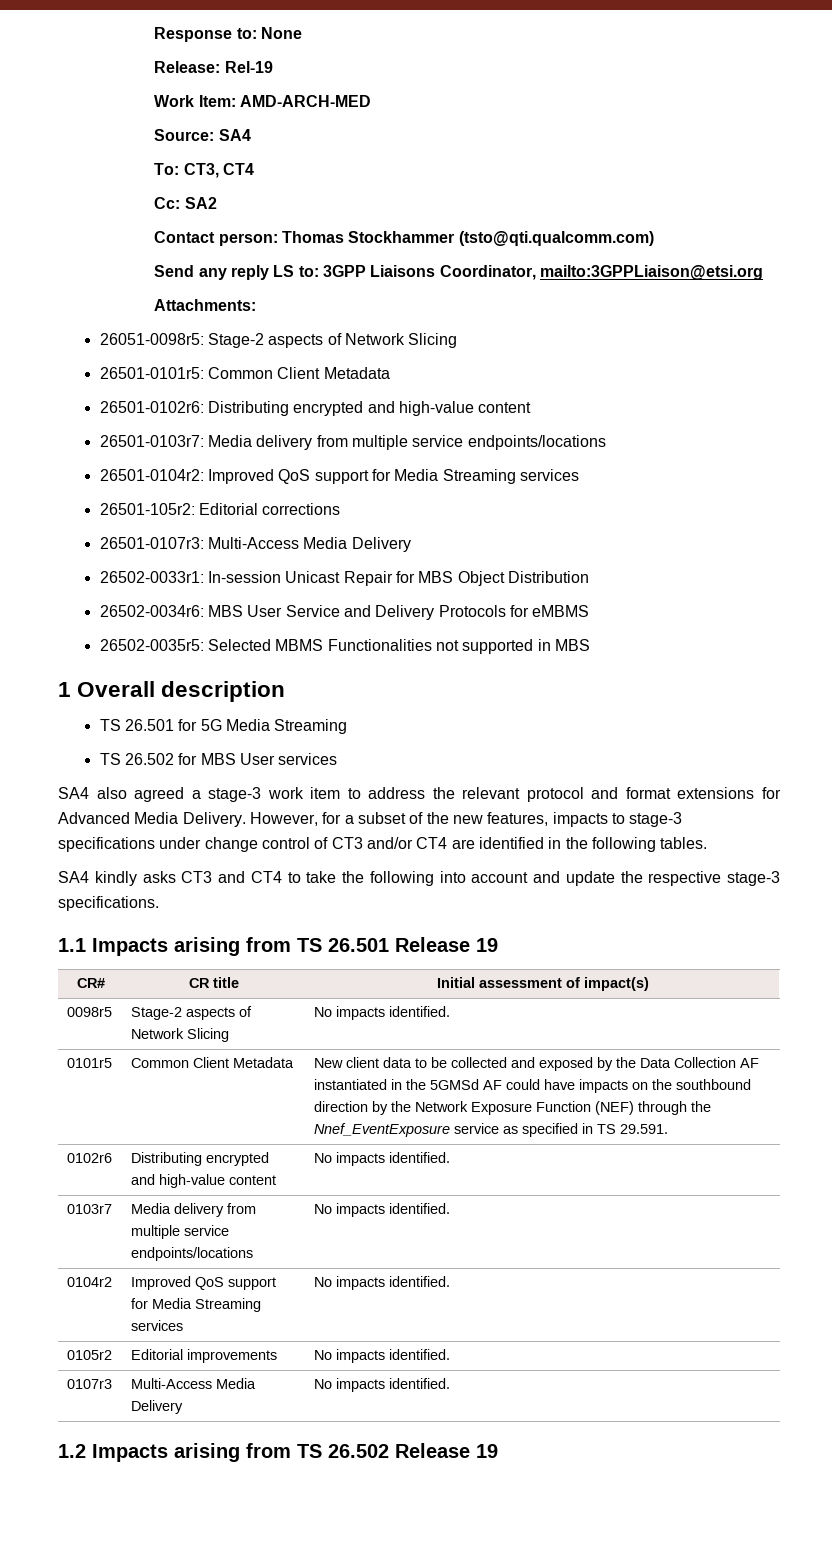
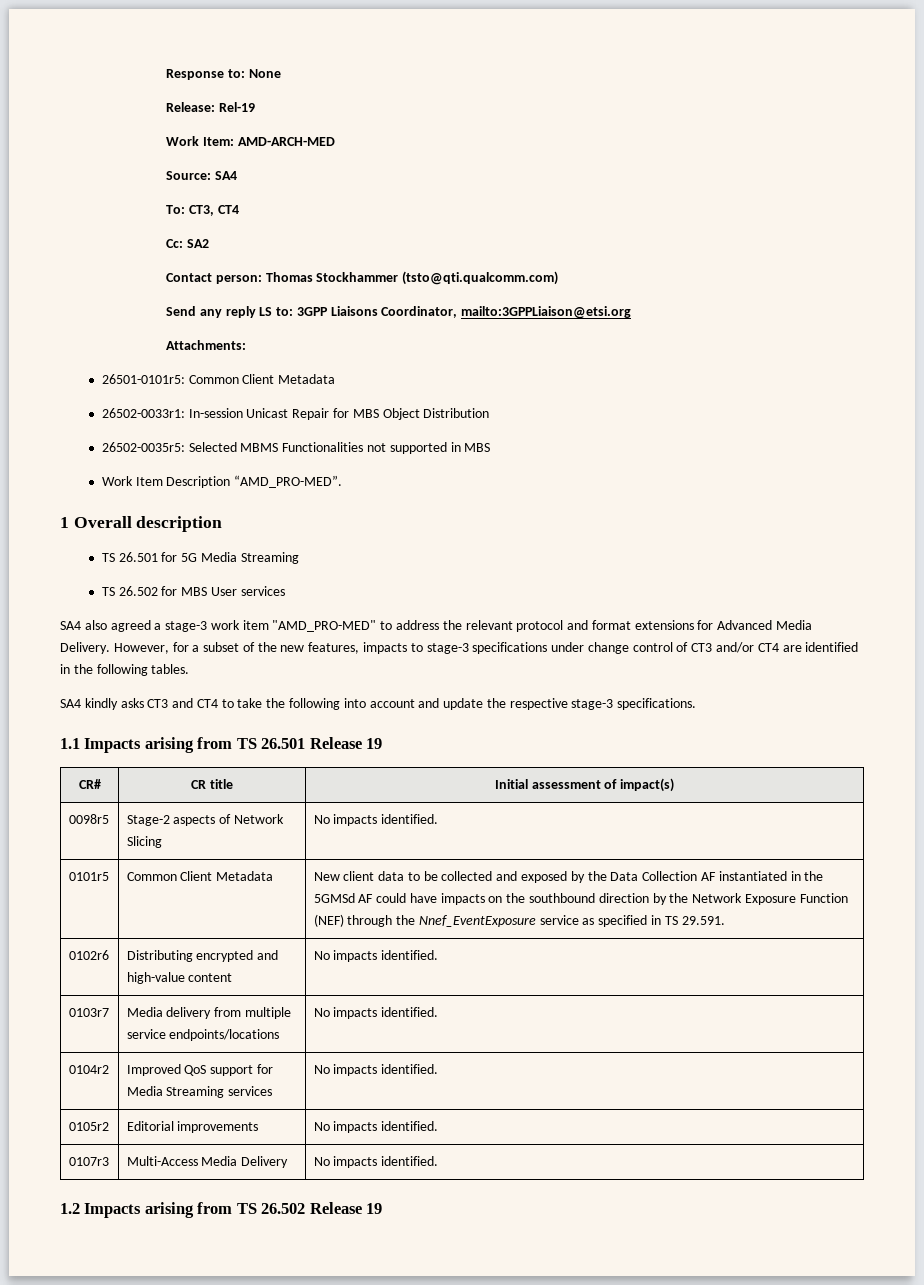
- 26051-0098r5: Stage-2 aspects of Network Slicing
  26501-0101r5: Common Client Metadata
- 26501-0102r6: Distributing encrypted and high-value content
- 26501-0103r7: Media delivery from multiple service endpoints/locations
- 26501-0104r2: Improved QoS support for Media Streaming services
- 26501-105r2: Editorial corrections
- 26501-0107r3: Multi-Access Media Delivery
- 26502-0034r6: MBS User Service and Delivery Protocols for eMBMS
+ Work Item Description “AMD_PRO-MED”.
- SA4 also agreed a stage-3 work item to address the relevant protocol and format extensions for Advanced Media Delivery.
+ SA4 also agreed a stage-3 work item "AMD_PRO-MED" to address the relevant protocol and format extensions for Advanced Media Delivery.

